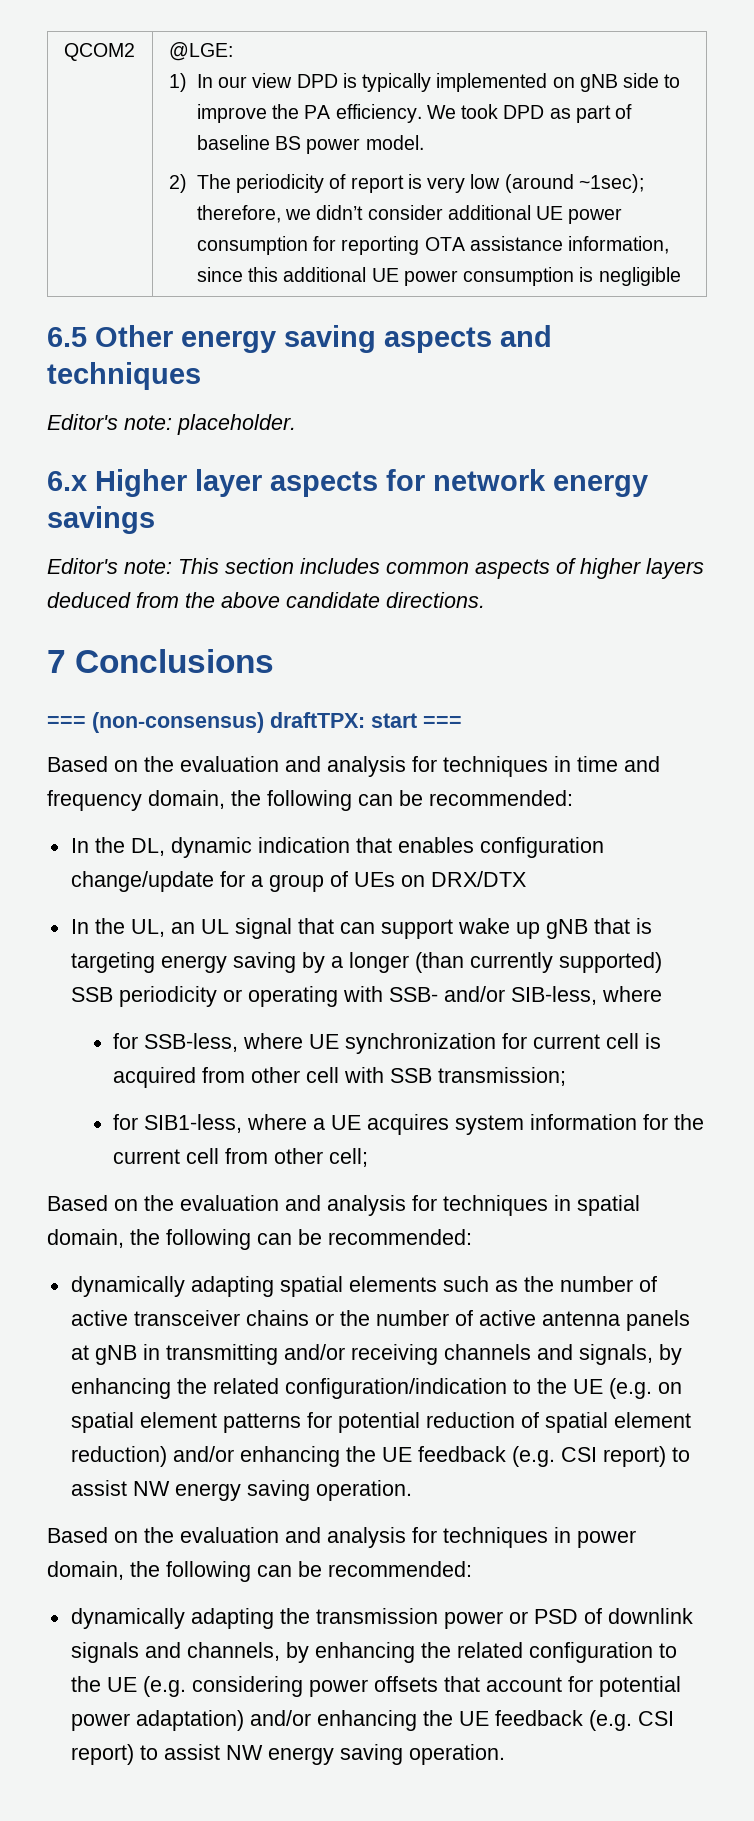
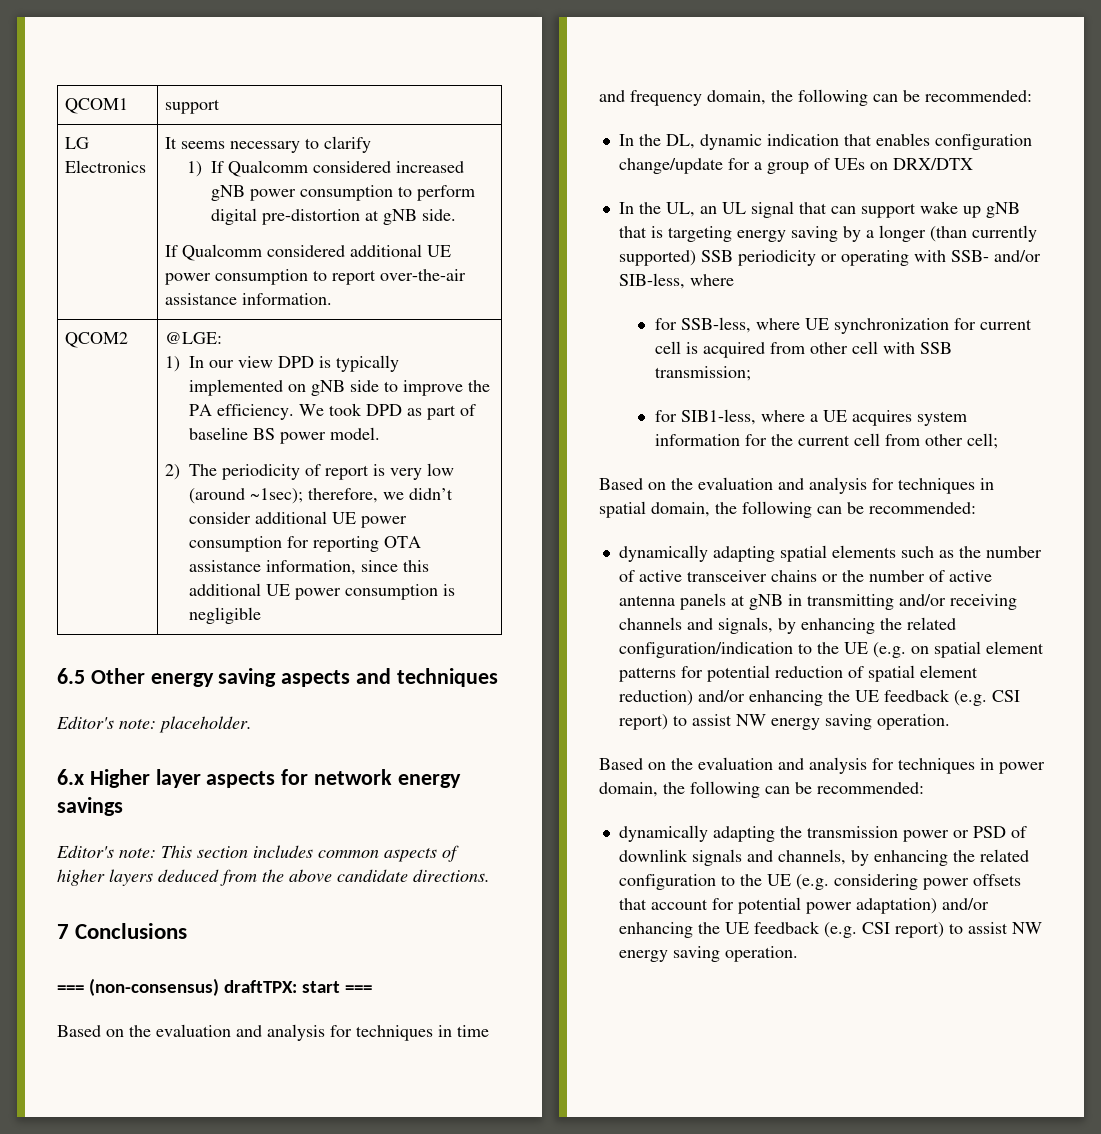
+ QCOM1 | support
+ LG Electronics | It seems necessary to clarify
+ 1) If Qualcomm considered increased gNB power consumption to perform digital pre-distortion at gNB side.
+ If Qualcomm considered additional UE power consumption to report over-the-air assistance information.

